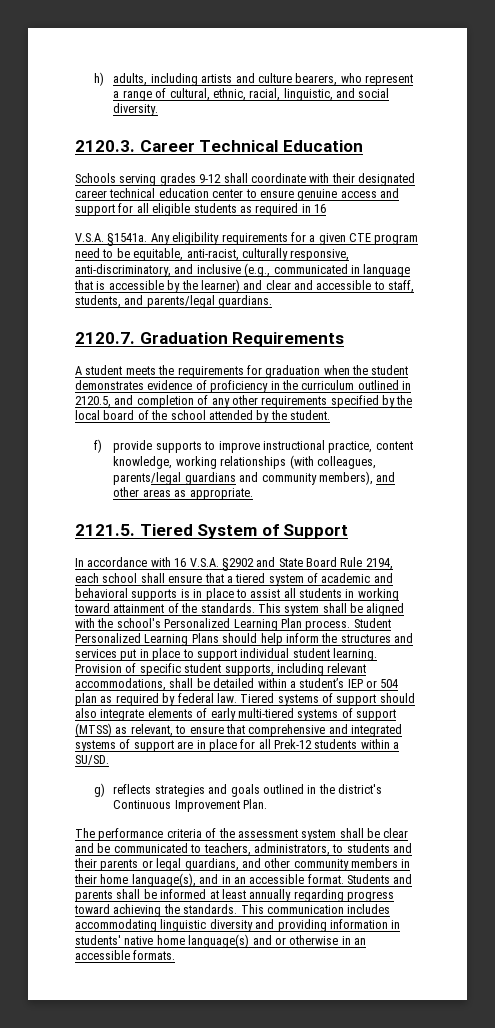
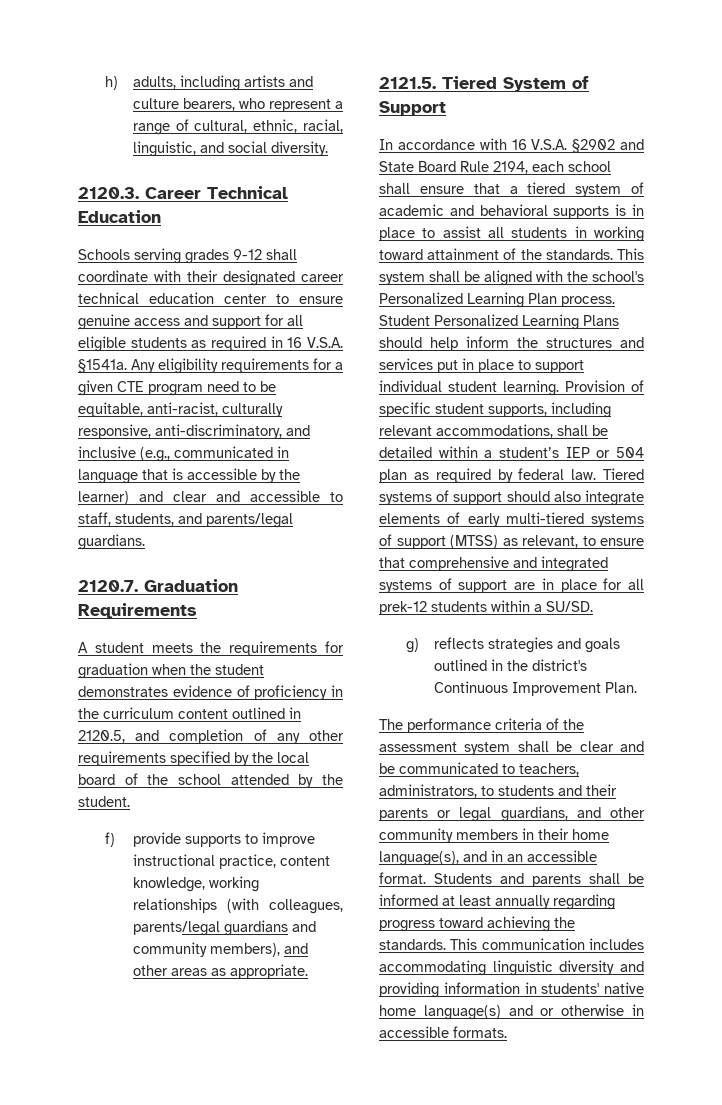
- Schools serving grades 9-12 shall coordinate with their designated career technical education center to ensure genuine access and support for all eligible students as required in 16
- V.S.A. §1541a.
+ Schools serving grades 9-12 shall coordinate with their designated career technical education center to ensure genuine access and support for all eligible students as required in 16 V.S.A. §1541a.
- A student meets the requirements for graduation when the student demonstrates evidence of proficiency in the curriculum outlined in 2120.5, and completion of any other requirements specified by the local board of the school attended by the student.
+ A student meets the requirements for graduation when the student demonstrates evidence of proficiency in the curriculum content outlined in 2120.5, and completion of any other requirements specified by the local board of the school attended by the student.
- Tiered systems of support should also integrate elements of early multi-tiered systems of support (MTSS) as relevant, to ensure that comprehensive and integrated systems of support are in place for all Prek-12 students within a SU/SD.
+ Tiered systems of support should also integrate elements of early multi-tiered systems of support (MTSS) as relevant, to ensure that comprehensive and integrated systems of support are in place for all prek-12 students within a SU/SD.
- This communication includes accommodating linguistic diversity and providing information in students' native home language(s) and or otherwise in an accessible formats.
+ This communication includes accommodating linguistic diversity and providing information in students' native home language(s) and or otherwise in accessible formats.

